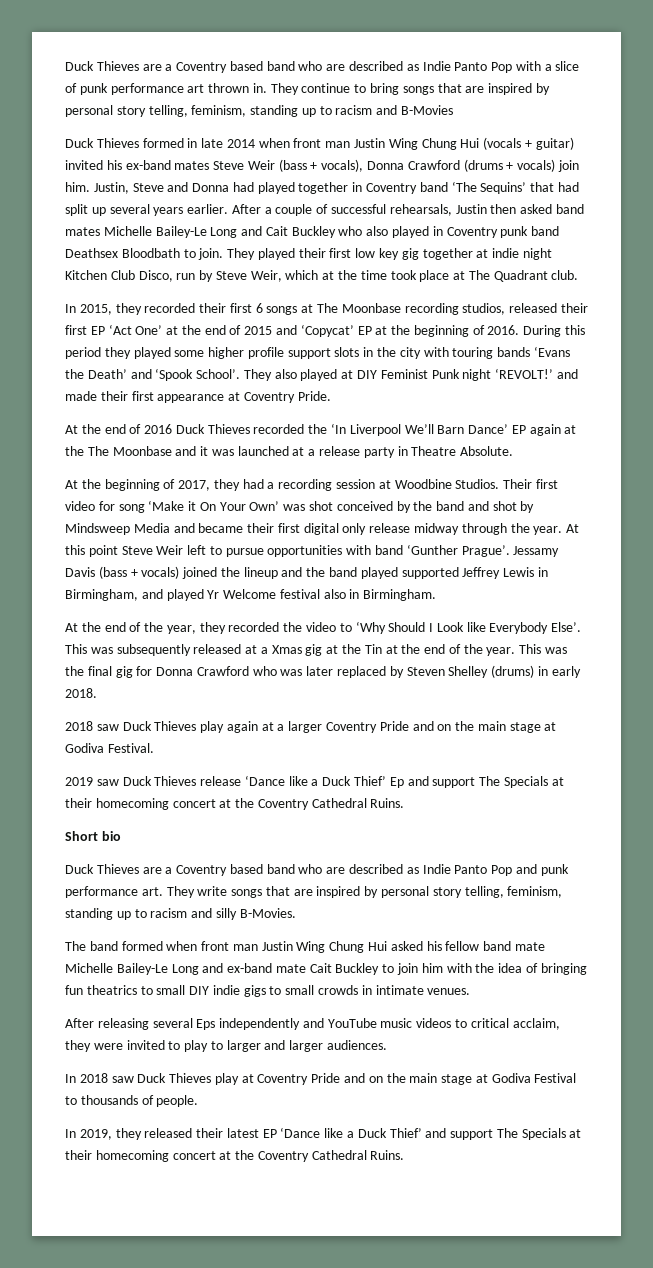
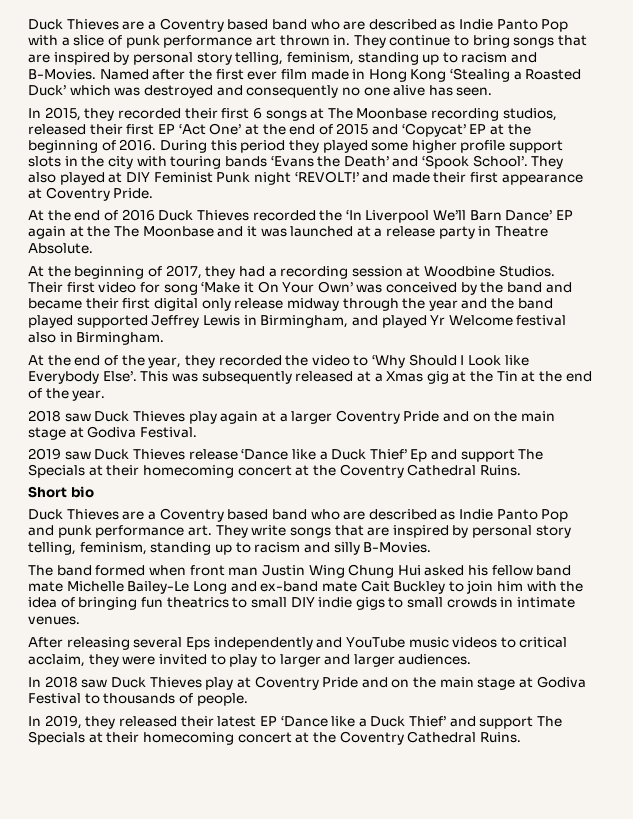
- They continue to bring songs that are inspired by personal story telling, feminism, standing up to racism and B-Movies
- Duck Thieves formed in late 2014 when front man Justin Wing Chung Hui (vocals + guitar) invited his ex-band mates Steve Weir (bass + vocals), Donna Crawford (drums + vocals) join him. Justin, Steve and Donna had played together in Coventry band ‘The Sequins’ that had split up several years earlier. After a couple of successful rehearsals, Justin then asked band mates Michelle Bailey-Le Long and Cait Buckley who also played in Coventry punk band Deathsex Bloodbath to join. They played their first low key gig together at indie night Kitchen Club Disco, run by Steve Weir, which at the time took place at The Quadrant club.
+ They continue to bring songs that are inspired by personal story telling, feminism, standing up to racism and B-Movies. Named after the first ever film made in Hong Kong ‘Stealing a Roasted Duck’ which was destroyed and consequently no one alive has seen.
- Their first video for song ‘Make it On Your Own’ was shot conceived by the band and shot by Mindsweep Media and became their first digital only release midway through the year. At this point Steve Weir left to pursue opportunities with band ‘Gunther Prague’. Jessamy Davis (bass + vocals) joined the lineup and the band played supported Jeffrey Lewis in Birmingham, and played Yr Welcome festival also in Birmingham.
+ Their first video for song ‘Make it On Your Own’ was conceived by the band and became their first digital only release midway through the year and the band played supported Jeffrey Lewis in Birmingham, and played Yr Welcome festival also in Birmingham.
- This was the final gig for Donna Crawford who was later replaced by Steven Shelley (drums) in early 2018.

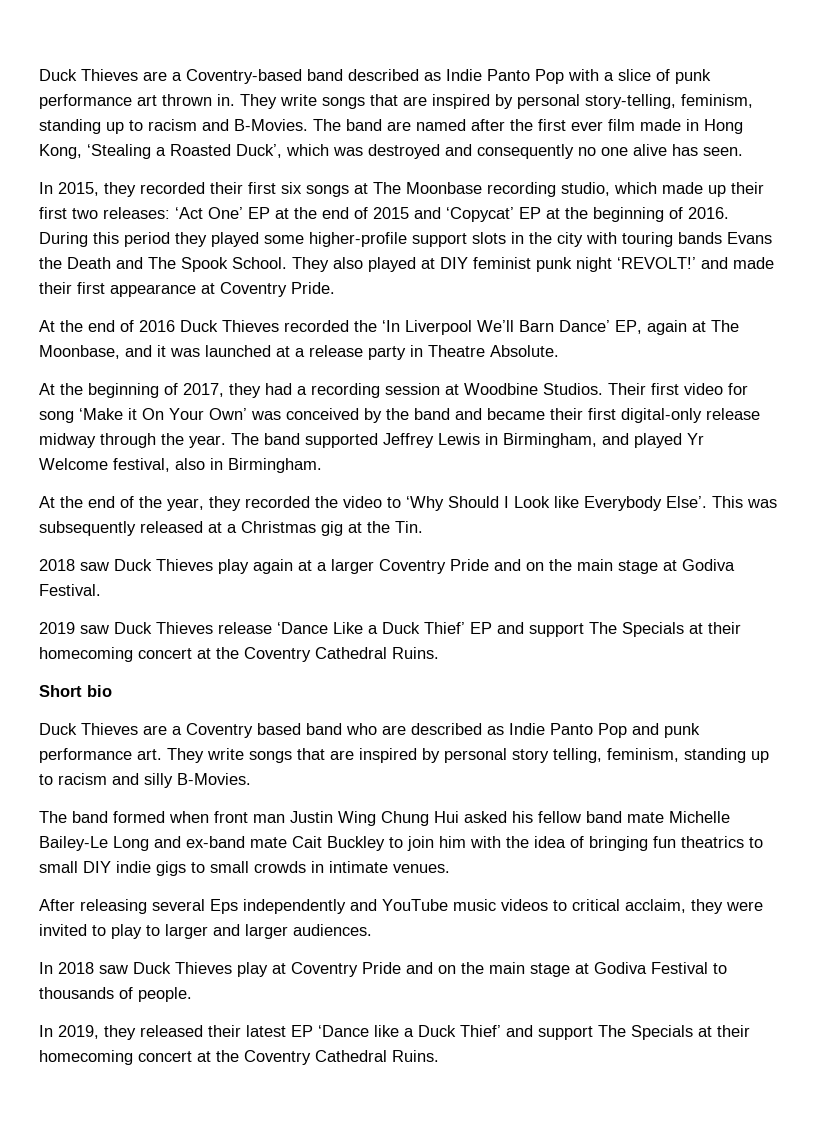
- Duck Thieves are a Coventry based band who are described as Indie Panto Pop with a slice of punk performance art thrown in.
+ Duck Thieves are a Coventry-based band described as Indie Panto Pop with a slice of punk performance art thrown in.
- They continue to bring songs that are inspired by personal story telling, feminism, standing up to racism and B-Movies.
+ They write songs that are inspired by personal story-telling, feminism, standing up to racism and B-Movies.
- Named after the first ever film made in Hong Kong ‘Stealing a Roasted Duck’ which was destroyed and consequently no one alive has seen.
+ The band are named after the first ever film made in Hong Kong, ‘Stealing a Roasted Duck’, which was destroyed and consequently no one alive has seen.
- In 2015, they recorded their first 6 songs at The Moonbase recording studios, released their first EP ‘Act One’ at the end of 2015 and ‘Copycat’ EP at the beginning of 2016.
+ In 2015, they recorded their first six songs at The Moonbase recording studio, which made up their first two releases: ‘Act One’ EP at the end of 2015 and ‘Copycat’ EP at the beginning of 2016.
- During this period they played some higher profile support slots in the city with touring bands ‘Evans the Death’ and ‘Spook School’.
+ During this period they played some higher-profile support slots in the city with touring bands Evans the Death and The Spook School.
- They also played at DIY Feminist Punk night ‘REVOLT!’ and made their first appearance at Coventry Pride.
+ They also played at DIY feminist punk night ‘REVOLT!’ and made their first appearance at Coventry Pride.
- At the end of 2016 Duck Thieves recorded the ‘In Liverpool We’ll Barn Dance’ EP again at the The Moonbase and it was launched at a release party in Theatre Absolute.
+ At the end of 2016 Duck Thieves recorded the ‘In Liverpool We’ll Barn Dance’ EP, again at The Moonbase, and it was launched at a release party in Theatre Absolute.
- Their first video for song ‘Make it On Your Own’ was conceived by the band and became their first digital only release midway through the year and the band played supported Jeffrey Lewis in Birmingham, and played Yr Welcome festival also in Birmingham.
+ Their first video for song ‘Make it On Your Own’ was conceived by the band and became their first digital-only release midway through the year. The band supported Jeffrey Lewis in Birmingham, and played Yr Welcome festival, also in Birmingham.
- This was subsequently released at a Xmas gig at the Tin at the end of the year.
+ This was subsequently released at a Christmas gig at the Tin.
- 2019 saw Duck Thieves release ‘Dance like a Duck Thief’ Ep and support The Specials at their homecoming concert at the Coventry Cathedral Ruins.
+ 2019 saw Duck Thieves release ‘Dance Like a Duck Thief’ EP and support The Specials at their homecoming concert at the Coventry Cathedral Ruins.

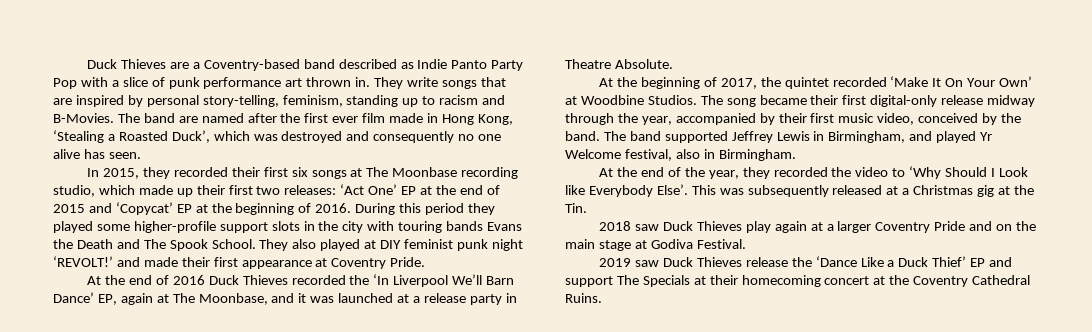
- Duck Thieves are a Coventry-based band described as Indie Panto Pop with a slice of punk performance art thrown in.
+ Duck Thieves are a Coventry-based band described as Indie Panto Party Pop with a slice of punk performance art thrown in.
- At the beginning of 2017, they had a recording session at Woodbine Studios. Their first video for song ‘Make it On Your Own’ was conceived by the band and became their first digital-only release midway through the year.
+ At the beginning of 2017, the quintet recorded ‘Make It On Your Own’ at Woodbine Studios. The song became their first digital-only release midway through the year, accompanied by their first music video, conceived by the band.
- 2019 saw Duck Thieves release ‘Dance Like a Duck Thief’ EP and support The Specials at their homecoming concert at the Coventry Cathedral Ruins.
+ 2019 saw Duck Thieves release the ‘Dance Like a Duck Thief’ EP and support The Specials at their homecoming concert at the Coventry Cathedral Ruins.
- Short bio
- Duck Thieves are a Coventry based band who are described as Indie Panto Pop and punk performance art. They write songs that are inspired by personal story telling, feminism, standing up to racism and silly B-Movies.
- The band formed when front man Justin Wing Chung Hui asked his fellow band mate Michelle Bailey-Le Long and ex-band mate Cait Buckley to join him with the idea of bringing fun theatrics to small DIY indie gigs to small crowds in intimate venues.
- After releasing several Eps independently and YouTube music videos to critical acclaim, they were invited to play to larger and larger audiences.
- In 2018 saw Duck Thieves play at Coventry Pride and on the main stage at Godiva Festival to thousands of people.
- In 2019, they released their latest EP ‘Dance like a Duck Thief’ and support The Specials at their homecoming concert at the Coventry Cathedral Ruins.

